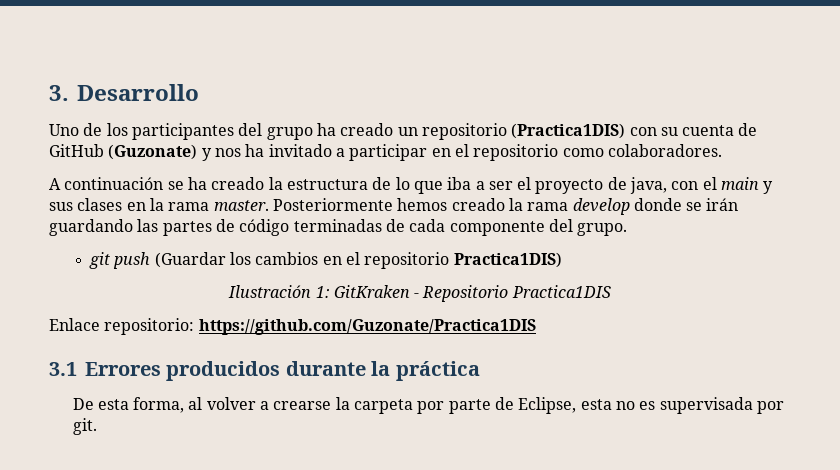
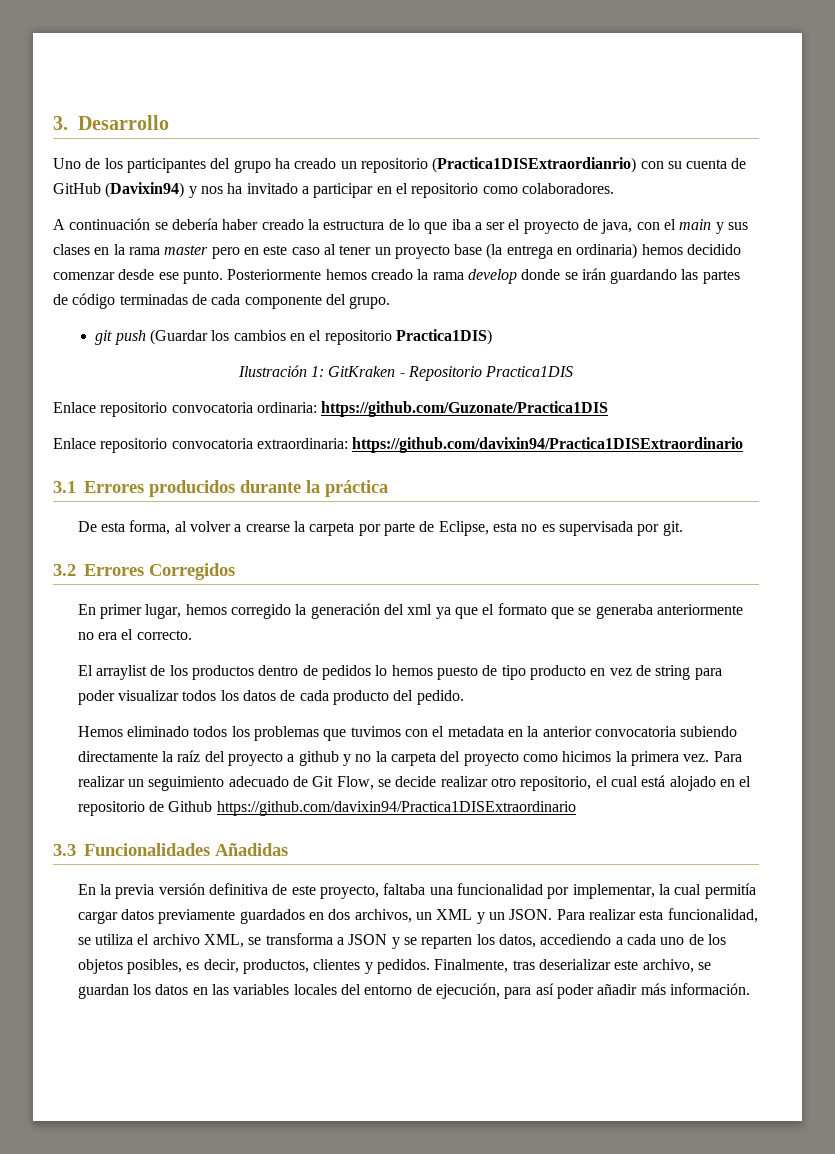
- Uno de los participantes del grupo ha creado un repositorio (Practica1DIS) con su cuenta de GitHub (Guzonate) y nos ha invitado a participar en el repositorio como colaboradores.
+ Uno de los participantes del grupo ha creado un repositorio (Practica1DISExtraordianrio) con su cuenta de GitHub (Davixin94) y nos ha invitado a participar en el repositorio como colaboradores.
- A continuación se ha creado la estructura de lo que iba a ser el proyecto de java, con el main y sus clases en la rama master.
+ A continuación se debería haber creado la estructura de lo que iba a ser el proyecto de java, con el main y sus clases en la rama master pero en este caso al tener un proyecto base (la entrega en ordinaria) hemos decidido comenzar desde ese punto.
- Enlace repositorio: https://github.com/Guzonate/Practica1DIS
+ Enlace repositorio convocatoria ordinaria: https://github.com/Guzonate/Practica1DIS
+ Enlace repositorio convocatoria extraordinaria: https://github.com/davixin94/Practica1DISExtraordinario
+ 3.2 Errores Corregidos
+ En primer lugar, hemos corregido la generación del xml ya que el formato que se generaba anteriormente no era el correcto.
+ El arraylist de los productos dentro de pedidos lo hemos puesto de tipo producto en vez de string para poder visualizar todos los datos de cada producto del pedido.
+ Hemos eliminado todos los problemas que tuvimos con el metadata en la anterior convocatoria subiendo directamente la raíz del proyecto a github y no la carpeta del proyecto como hicimos la primera vez. Para realizar un seguimiento adecuado de Git Flow, se decide realizar otro repositorio, el cual está alojado en el repositorio de Github https://github.com/davixin94/Practica1DISExtraordinario
+ 3.3 Funcionalidades Añadidas
+ En la previa versión definitiva de este proyecto, faltaba una funcionalidad por implementar, la cual permitía cargar datos previamente guardados en dos archivos, un XML y un JSON. Para realizar esta funcionalidad, se utiliza el archivo XML, se transforma a JSON y se reparten los datos, accediendo a cada uno de los objetos posibles, es decir, productos, clientes y pedidos. Finalmente, tras deserializar este archivo, se guardan los datos en las variables locales del entorno de ejecución, para así poder añadir más información.

